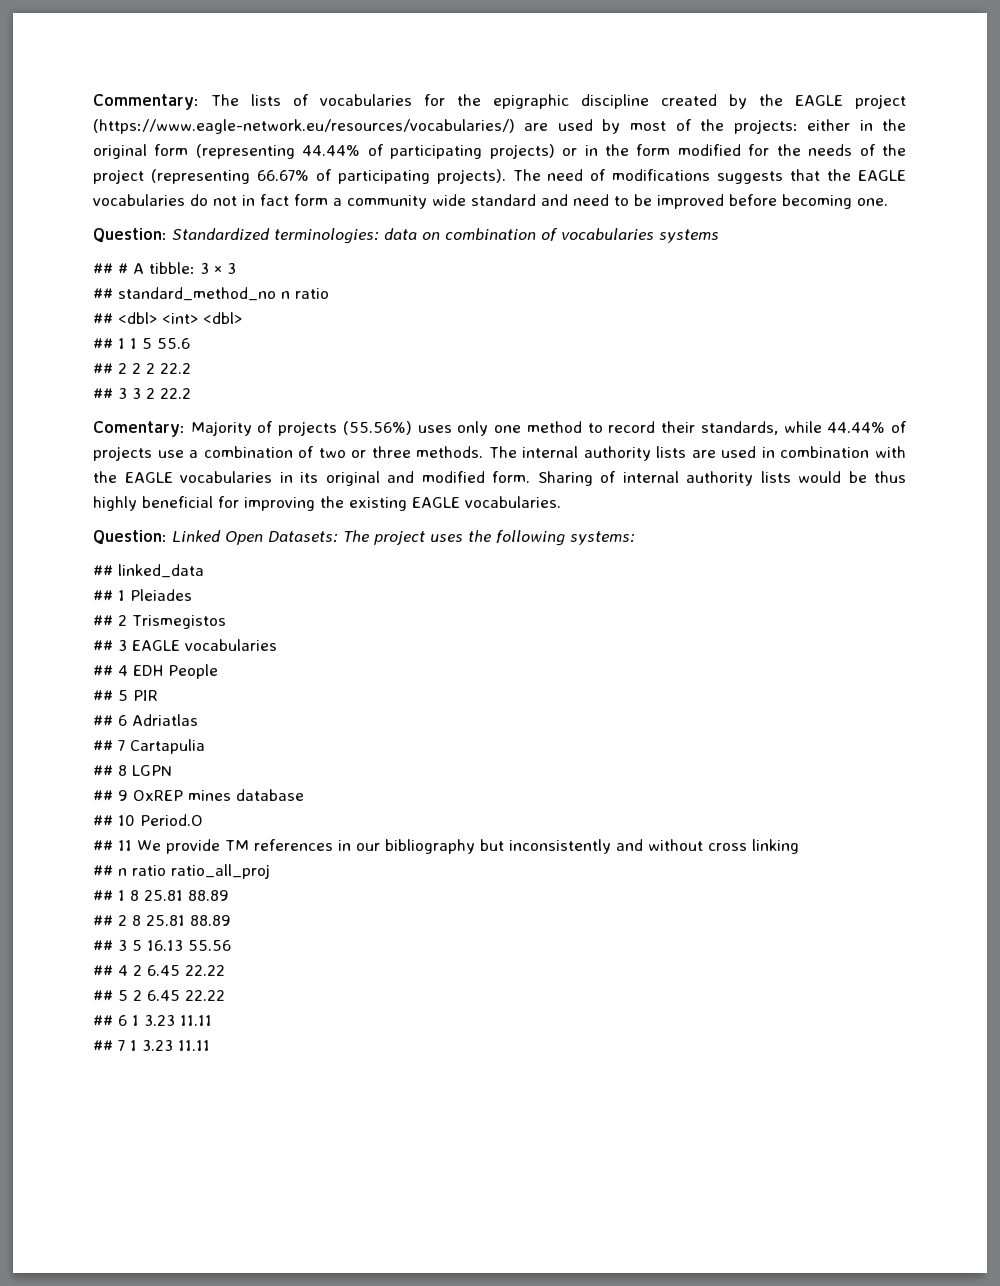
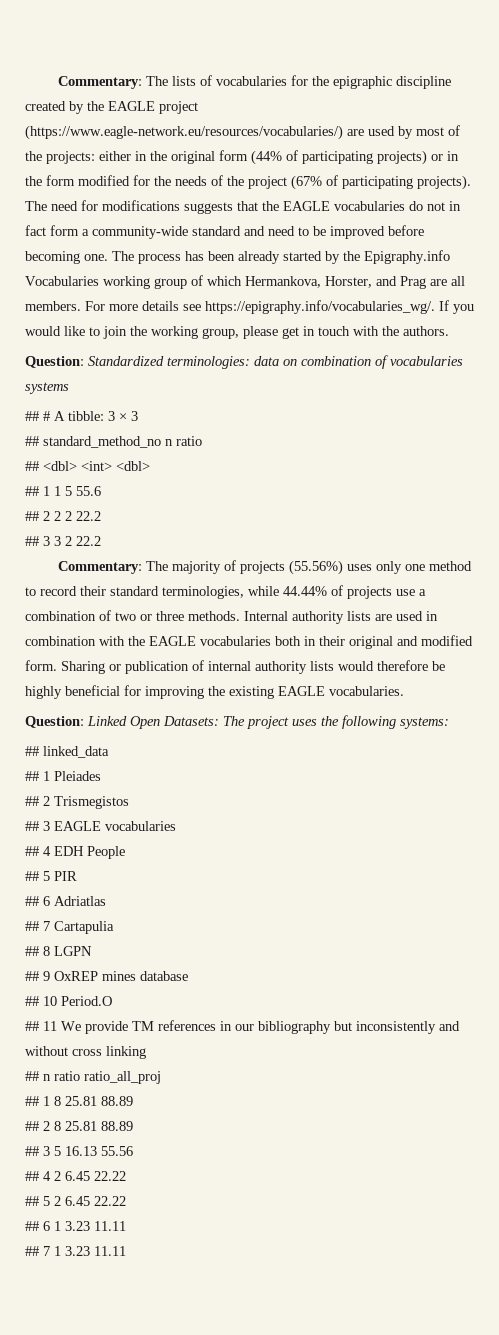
- Commentary: The lists of vocabularies for the epigraphic discipline created by the EAGLE project (https://www.eagle-network.eu/resources/vocabularies/) are used by most of the projects: either in the original form (representing 44.44% of participating projects) or in the form modified for the needs of the project (representing 66.67% of participating projects).
+ Commentary: The lists of vocabularies for the epigraphic discipline created by the EAGLE project (https://www.eagle-network.eu/resources/vocabularies/) are used by most of the projects: either in the original form (44% of participating projects) or in the form modified for the needs of the project (67% of participating projects).
- The need of modifications suggests that the EAGLE vocabularies do not in fact form a community wide standard and need to be improved before becoming one.
+ The need for modifications suggests that the EAGLE vocabularies do not in fact form a community-wide standard and need to be improved before becoming one. The process has been already started by the Epigraphy.info Vocabularies working group of which Hermankova, Horster, and Prag are all members. For more details see https://epigraphy.info/vocabularies_wg/. If you would like to join the working group, please get in touch with the authors.
- Comentary: Majority of projects (55.56%) uses only one method to record their standards, while 44.44% of projects use a combination of two or three methods.
+ Commentary: The majority of projects (55.56%) uses only one method to record their standard terminologies, while 44.44% of projects use a combination of two or three methods.
- The internal authority lists are used in combination with the EAGLE vocabularies in its original and modified form.
+ Internal authority lists are used in combination with the EAGLE vocabularies both in their original and modified form.
- Sharing of internal authority lists would be thus highly beneficial for improving the existing EAGLE vocabularies.
+ Sharing or publication of internal authority lists would therefore be highly beneficial for improving the existing EAGLE vocabularies.

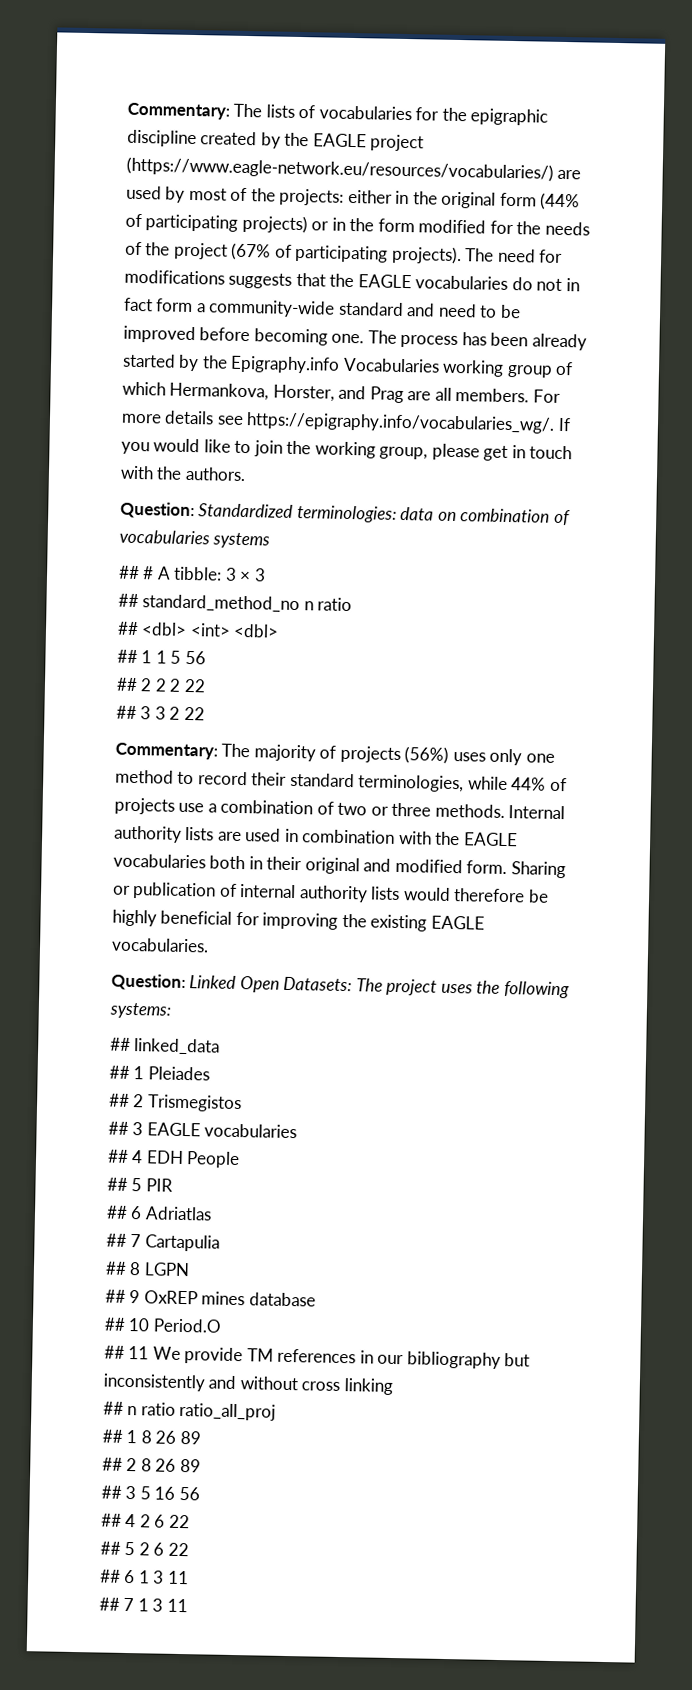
- ## 1 1 5 55.6
+ ## 1 1 5 56
- ## 2 2 2 22.2
+ ## 2 2 2 22
- ## 3 3 2 22.2
+ ## 3 3 2 22
- Commentary: The majority of projects (55.56%) uses only one method to record their standard terminologies, while 44.44% of projects use a combination of two or three methods.
+ Commentary: The majority of projects (56%) uses only one method to record their standard terminologies, while 44% of projects use a combination of two or three methods.
- ## 1 8 25.81 88.89
+ ## 1 8 26 89
- ## 2 8 25.81 88.89
+ ## 2 8 26 89
- ## 3 5 16.13 55.56
+ ## 3 5 16 56
- ## 4 2 6.45 22.22
+ ## 4 2 6 22
- ## 5 2 6.45 22.22
+ ## 5 2 6 22
- ## 6 1 3.23 11.11
+ ## 6 1 3 11
- ## 7 1 3.23 11.11
+ ## 7 1 3 11

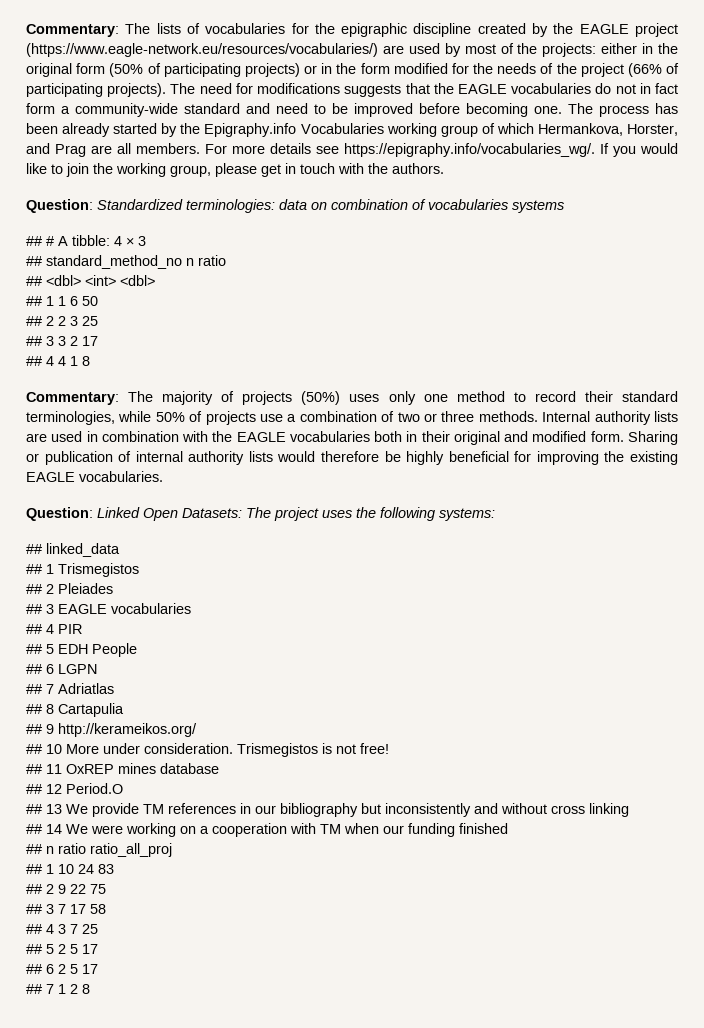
- Commentary: The lists of vocabularies for the epigraphic discipline created by the EAGLE project (https://www.eagle-network.eu/resources/vocabularies/) are used by most of the projects: either in the original form (44% of participating projects) or in the form modified for the needs of the project (67% of participating projects).
+ Commentary: The lists of vocabularies for the epigraphic discipline created by the EAGLE project (https://www.eagle-network.eu/resources/vocabularies/) are used by most of the projects: either in the original form (50% of participating projects) or in the form modified for the needs of the project (66% of participating projects).
- ## # A tibble: 3 × 3
+ ## # A tibble: 4 × 3
- ## 1 1 5 56
+ ## 1 1 6 50
- ## 2 2 2 22
+ ## 2 2 3 25
- ## 3 3 2 22
+ ## 3 3 2 17
+ ## 4 4 1 8
- Commentary: The majority of projects (56%) uses only one method to record their standard terminologies, while 44% of projects use a combination of two or three methods.
+ Commentary: The majority of projects (50%) uses only one method to record their standard terminologies, while 50% of projects use a combination of two or three methods.
- ## 1 Pleiades
- ## 2 Trismegistos
+ ## 1 Trismegistos
+ ## 2 Pleiades
- ## 4 EDH People
+ ## 4 PIR
+ ## 5 EDH People
- ## 5 PIR
- ## 6 Adriatlas
+ ## 6 LGPN
+ ## 7 Adriatlas
- ## 7 Cartapulia
+ ## 8 Cartapulia
- ## 8 LGPN
- ## 9 OxREP mines database
+ ## 9 http://kerameikos.org/
+ ## 10 More under consideration. Trismegistos is not free!
+ ## 11 OxREP mines database
- ## 10 Period.O
+ ## 12 Period.O
- ## 11 We provide TM references in our bibliography but inconsistently and without cross linking
+ ## 13 We provide TM references in our bibliography but inconsistently and without cross linking
+ ## 14 We were working on a cooperation with TM when our funding finished
- ## 1 8 26 89
- ## 2 8 26 89
- ## 3 5 16 56
- ## 4 2 6 22
+ ## 1 10 24 83
+ ## 2 9 22 75
+ ## 3 7 17 58
+ ## 4 3 7 25
- ## 5 2 6 22
- ## 6 1 3 11
+ ## 5 2 5 17
+ ## 6 2 5 17
- ## 7 1 3 11
+ ## 7 1 2 8

